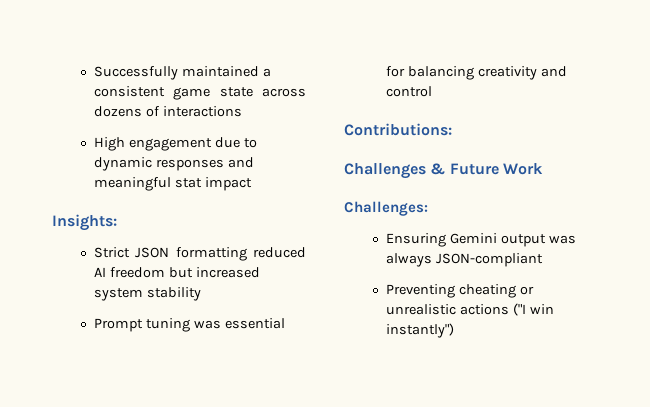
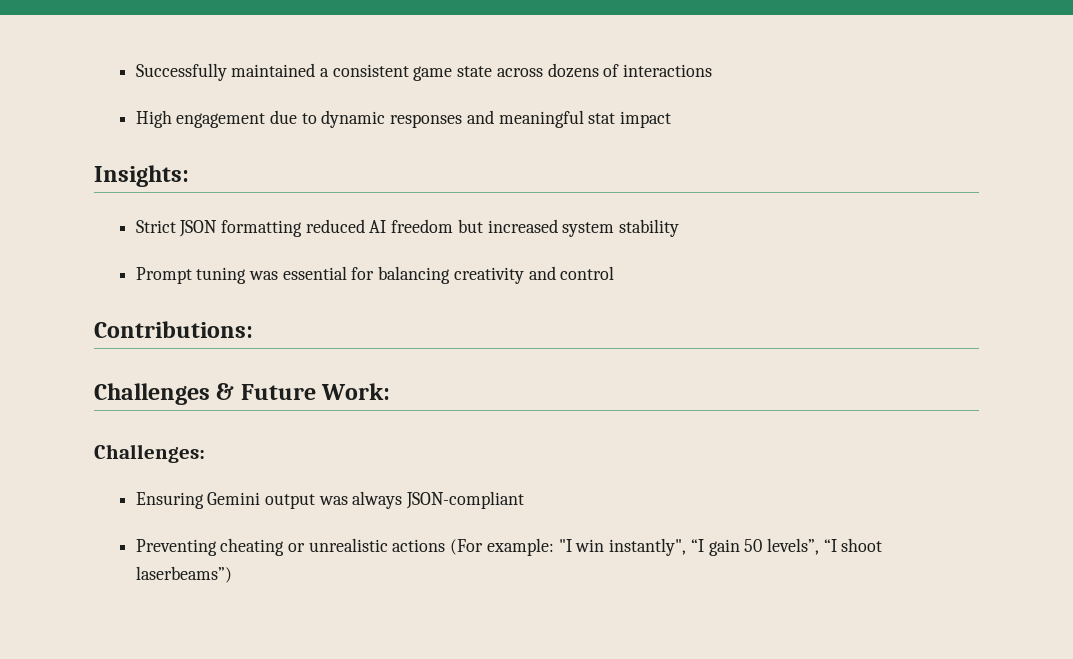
- Challenges & Future Work
+ Challenges & Future Work:
- Preventing cheating or unrealistic actions ("I win instantly")
+ Preventing cheating or unrealistic actions (For example: "I win instantly", “I gain 50 levels”, “I shoot laserbeams”)

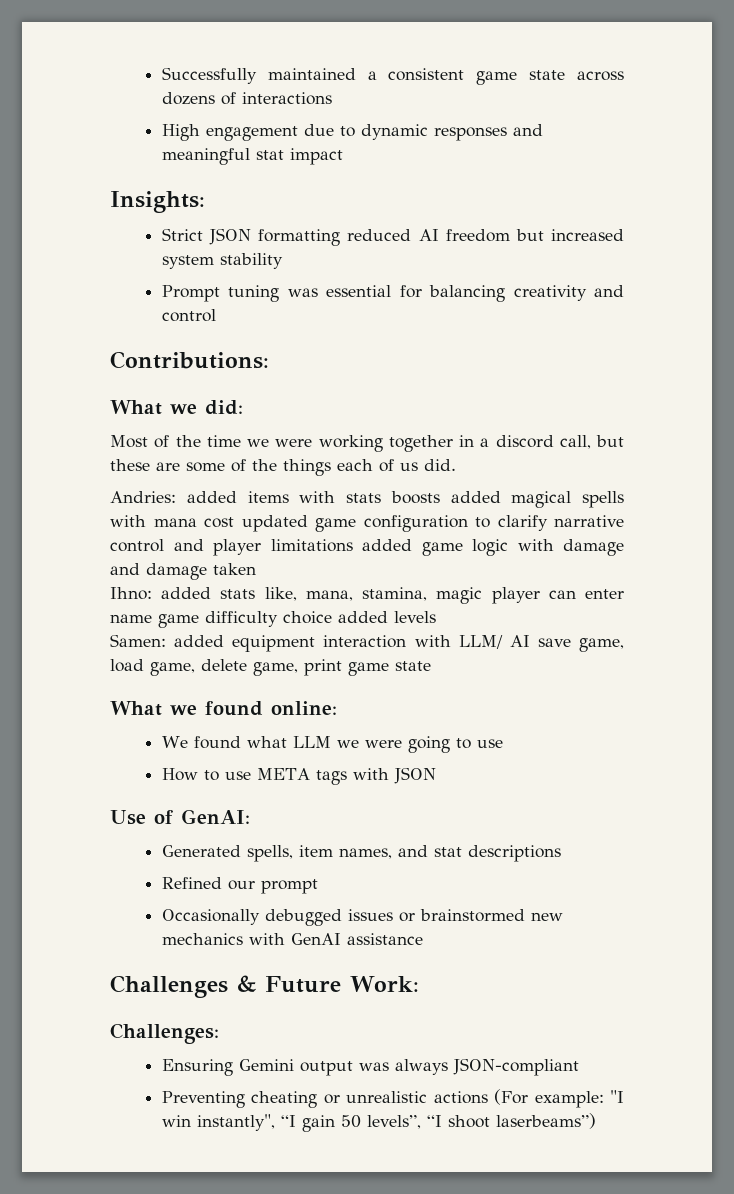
+ What we did:
+ Most of the time we were working together in a discord call, but these are some of the things each of us did.
+ Andries: added items with stats boosts added magical spells with mana cost updated game configuration to clarify narrative control and player limitations added game logic with damage and damage taken
+ Ihno: added stats like, mana, stamina, magic player can enter name game difficulty choice added levels
+ Samen: added equipment interaction with LLM/ AI save game, load game, delete game, print game state
+ What we found online:
+ We found what LLM we were going to use
+ How to use META tags with JSON
+ Use of GenAI:
+ Generated spells, item names, and stat descriptions
+ Refined our prompt
+ Occasionally debugged issues or brainstormed new mechanics with GenAI assistance

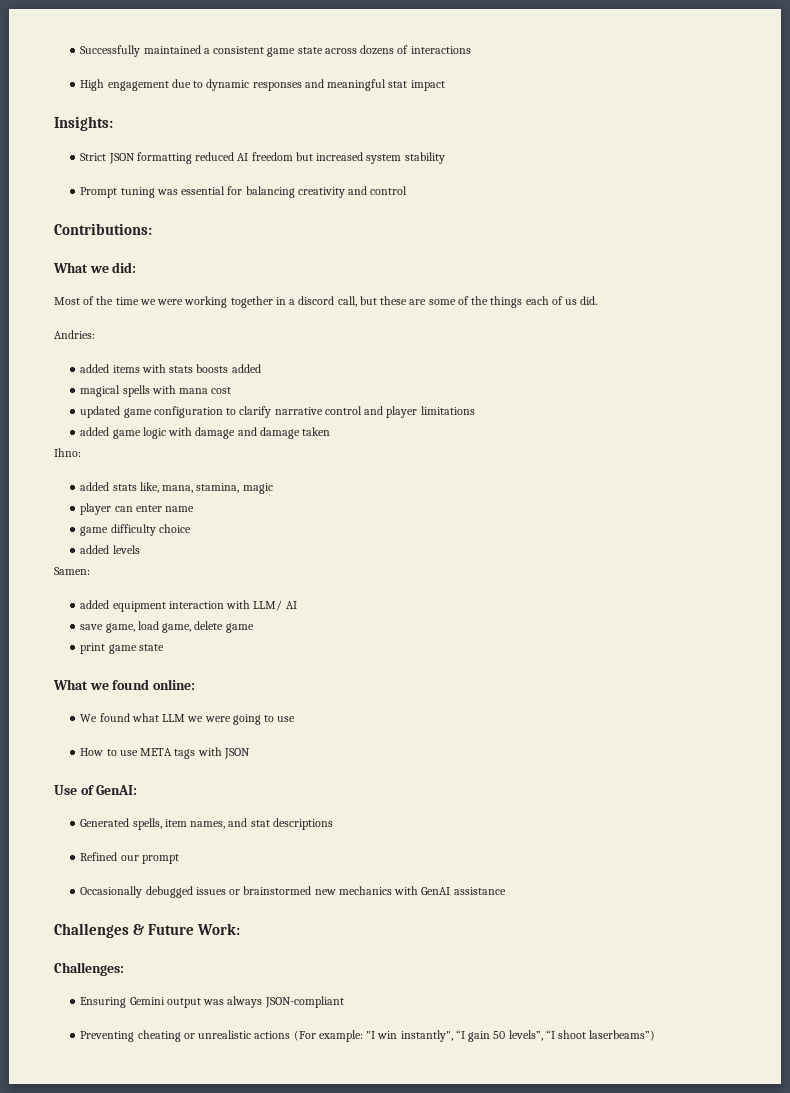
- Andries: added items with stats boosts added magical spells with mana cost updated game configuration to clarify narrative control and player limitations added game logic with damage and damage taken
+ Andries:
+ added items with stats boosts added
+ magical spells with mana cost
+ updated game configuration to clarify narrative control and player limitations
+ added game logic with damage and damage taken
- Ihno: added stats like, mana, stamina, magic player can enter name game difficulty choice added levels
+ Ihno:
+ added stats like, mana, stamina, magic
+ player can enter name
+ game difficulty choice
+ added levels
- Samen: added equipment interaction with LLM/ AI save game, load game, delete game, print game state
+ Samen:
+ added equipment interaction with LLM/ AI
+ save game, load game, delete game
+ print game state

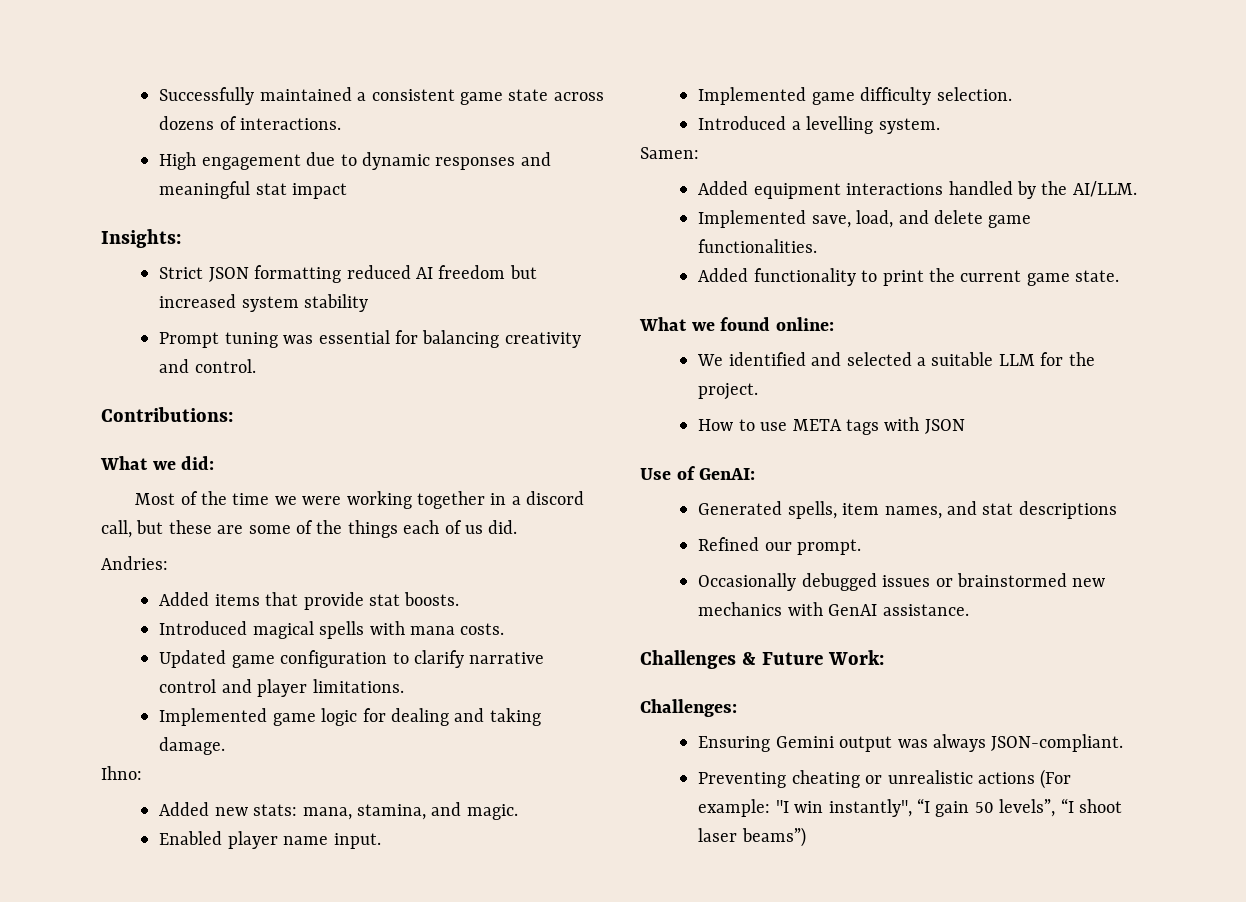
- Successfully maintained a consistent game state across dozens of interactions
+ Successfully maintained a consistent game state across dozens of interactions.
- Prompt tuning was essential for balancing creativity and control
+ Prompt tuning was essential for balancing creativity and control.
- added items with stats boosts added
- magical spells with mana cost
- updated game configuration to clarify narrative control and player limitations
- added game logic with damage and damage taken
+ Added items that provide stat boosts.
+ Introduced magical spells with mana costs.
+ Updated game configuration to clarify narrative control and player limitations.
+ Implemented game logic for dealing and taking damage.
  Ihno:
- added stats like, mana, stamina, magic
- player can enter name
- game difficulty choice
- added levels
+ Added new stats: mana, stamina, and magic.
+ Enabled player name input.
+ Implemented game difficulty selection.
+ Introduced a levelling system.
  Samen:
- added equipment interaction with LLM/ AI
- save game, load game, delete game
- print game state
+ Added equipment interactions handled by the AI/LLM.
+ Implemented save, load, and delete game functionalities.
+ Added functionality to print the current game state.
- We found what LLM we were going to use
+ We identified and selected a suitable LLM for the project.
- Refined our prompt
+ Refined our prompt.
- Occasionally debugged issues or brainstormed new mechanics with GenAI assistance
+ Occasionally debugged issues or brainstormed new mechanics with GenAI assistance.
- Ensuring Gemini output was always JSON-compliant
+ Ensuring Gemini output was always JSON-compliant.
- Preventing cheating or unrealistic actions (For example: "I win instantly", “I gain 50 levels”, “I shoot laserbeams”)
+ Preventing cheating or unrealistic actions (For example: "I win instantly", “I gain 50 levels”, “I shoot laser beams”)

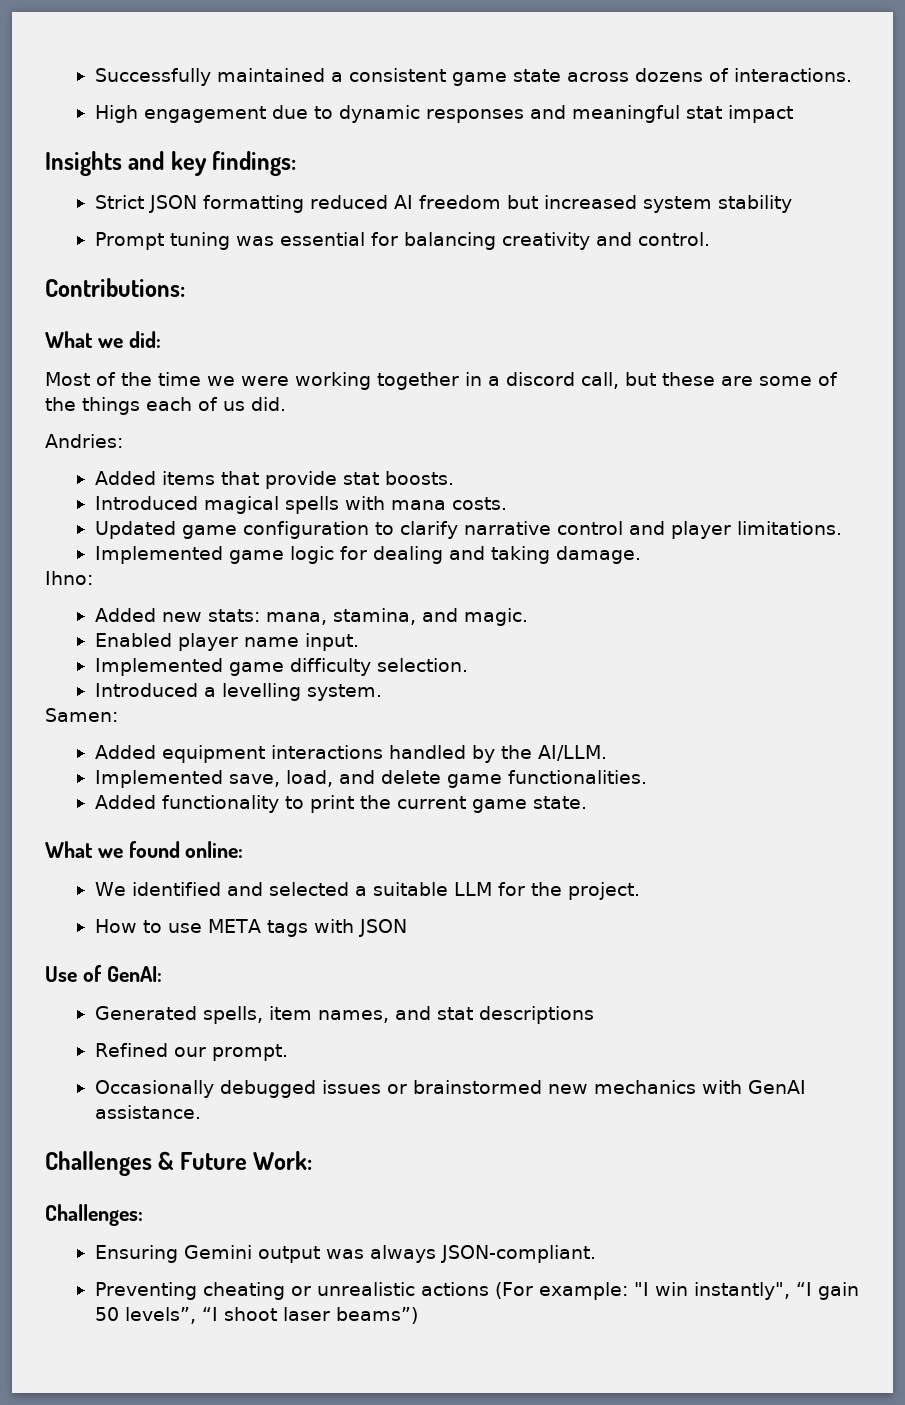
- Insights:
+ Insights and key findings:

